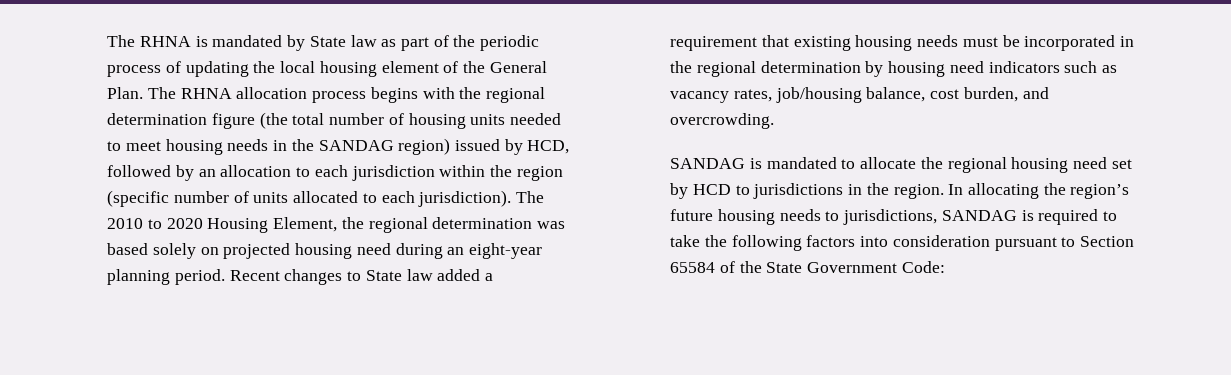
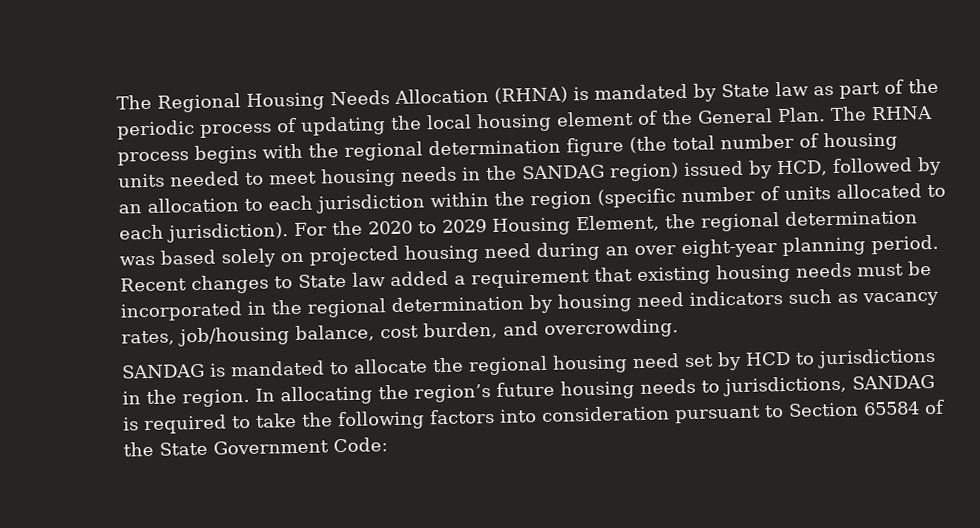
- The RHNA is mandated by State law as part of the periodic process of updating the local housing element of the General Plan.
+ The Regional Housing Needs Allocation (RHNA) is mandated by State law as part of the periodic process of updating the local housing element of the General Plan.
- The RHNA allocation process begins with the regional determination figure (the total number of housing units needed to meet housing needs in the SANDAG region) issued by HCD, followed by an allocation to each jurisdiction within the region (specific number of units allocated to each jurisdiction).
+ The RHNA process begins with the regional determination figure (the total number of housing units needed to meet housing needs in the SANDAG region) issued by HCD, followed by an allocation to each jurisdiction within the region (specific number of units allocated to each jurisdiction).
- The 2010 to 2020 Housing Element, the regional determination was based solely on projected housing need during an eight-year planning period.
+ For the 2020 to 2029 Housing Element, the regional determination was based solely on projected housing need during an over eight-year planning period.

